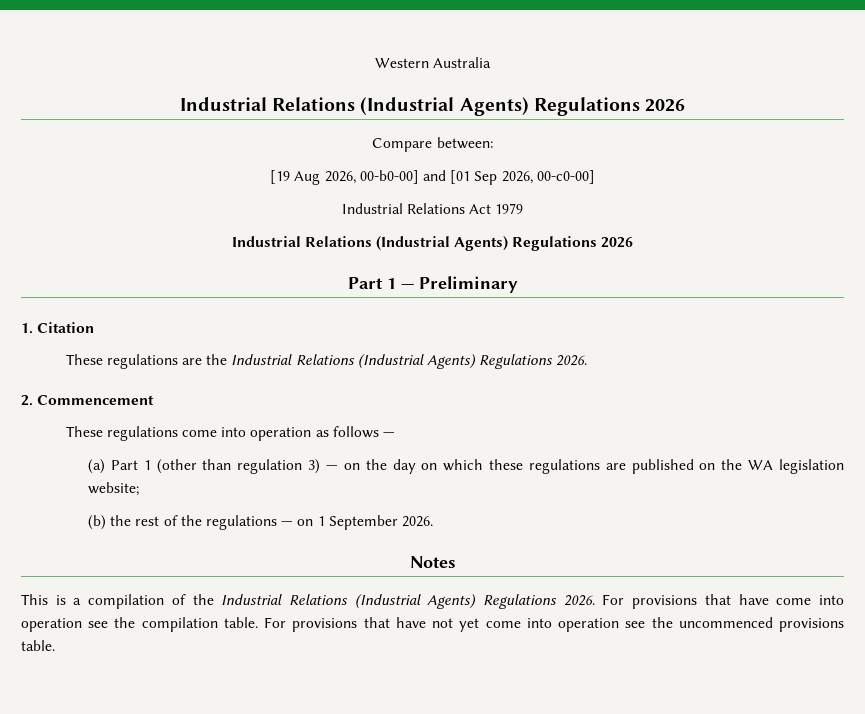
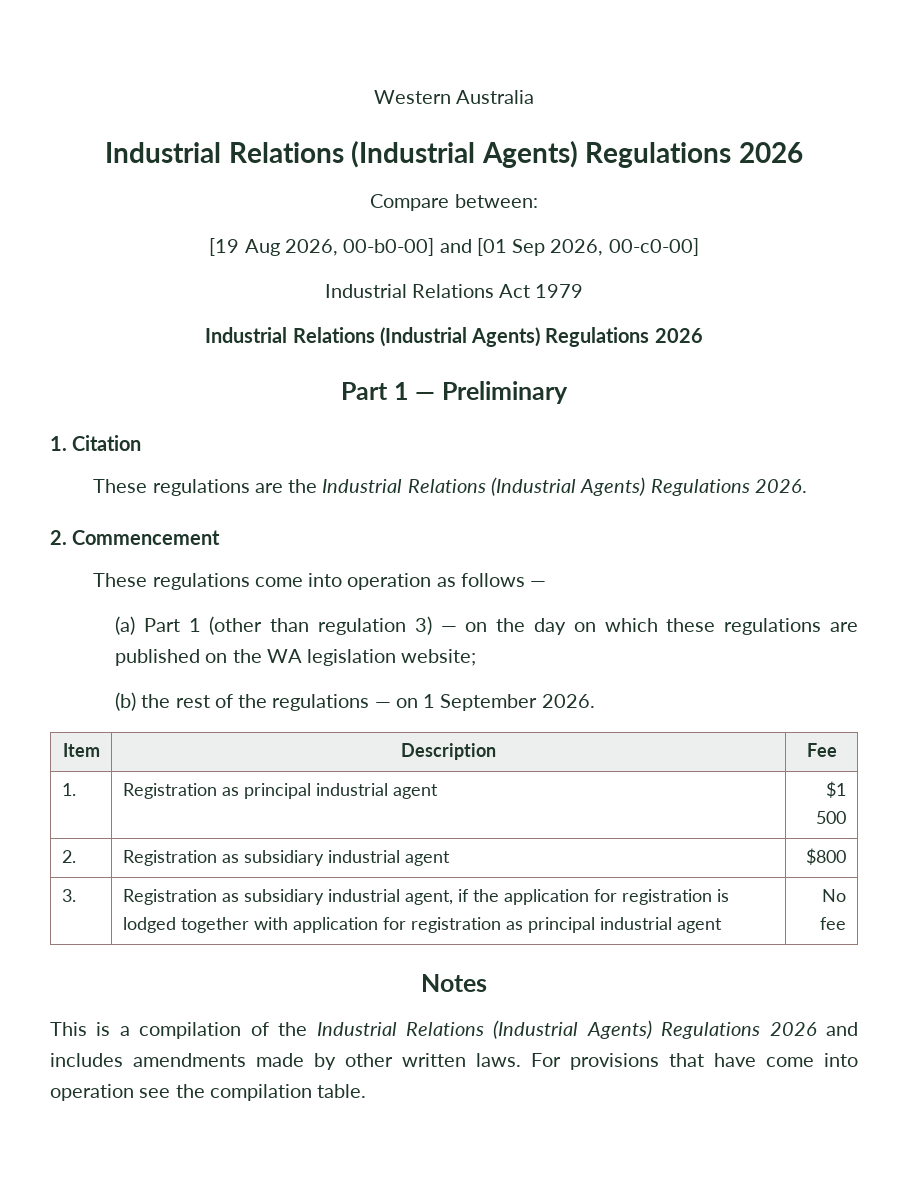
+ Item | Description | Fee
+ 1. | Registration as principal industrial agent | $1 500
+ 2. | Registration as subsidiary industrial agent | $800
+ 3. | Registration as subsidiary industrial agent, if the application for registration is lodged together with application for registration as principal industrial agent | No fee
- This is a compilation of the Industrial Relations (Industrial Agents) Regulations 2026.
+ This is a compilation of the Industrial Relations (Industrial Agents) Regulations 2026 and includes amendments made by other written laws.
- For provisions that have not yet come into operation see the uncommenced provisions table.

